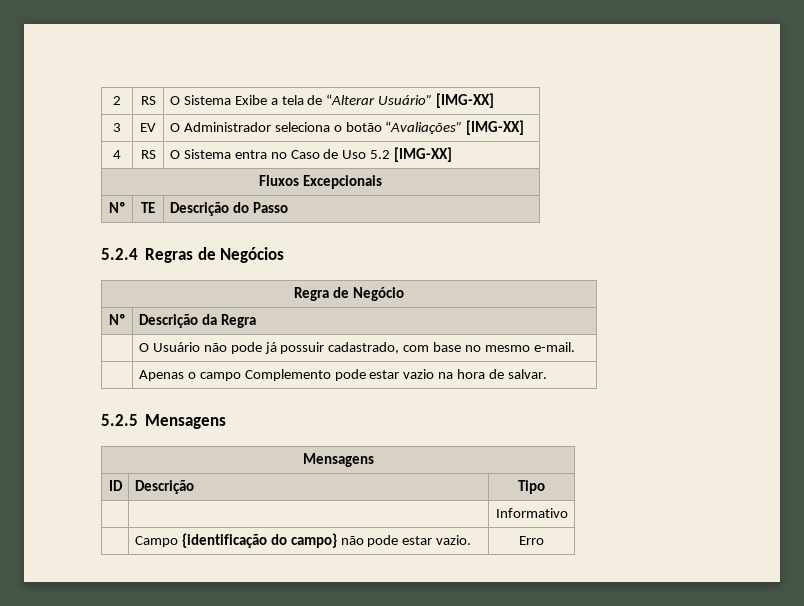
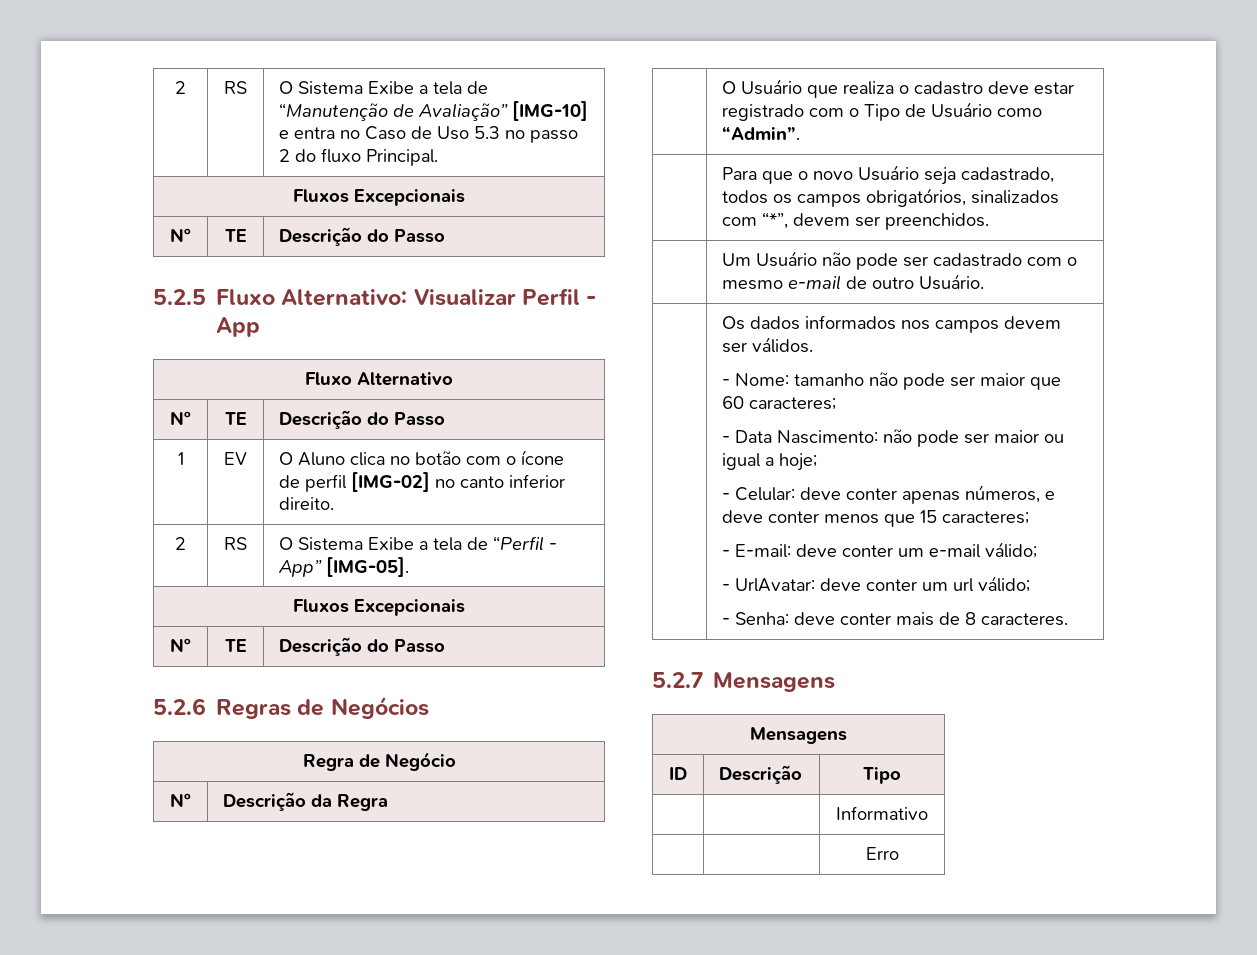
- 2 | RS | O Sistema Exibe a tela de “Alterar Usuário” [IMG-XX]
- 3 | EV | O Administrador seleciona o botão “Avaliações” [IMG-XX]
- 4 | RS | O Sistema entra no Caso de Uso 5.2 [IMG-XX]
+ 2 | RS | O Sistema Exibe a tela de “Manutenção de Avaliação” [IMG-10] e entra no Caso de Uso 5.3 no passo 2 do fluxo Principal.
  Fluxos Excepcionais
  Nº | TE | Descrição do Passo
- 5.2.4 Regras de Negócios
+ 5.2.5 Fluxo Alternativo: Visualizar Perfil - App
+ Fluxo Alternativo
+ Nº | TE | Descrição do Passo
+ 1 | EV | O Aluno clica no botão com o ícone de perfil [IMG-02] no canto inferior direito.
+ 2 | RS | O Sistema Exibe a tela de “Perfil - App” [IMG-05].
+ Fluxos Excepcionais
+ Nº | TE | Descrição do Passo
+ 5.2.6 Regras de Negócios
- | O Usuário não pode já possuir cadastrado, com base no mesmo e-mail.
- | Apenas o campo Complemento pode estar vazio na hora de salvar.
- 5.2.5 Mensagens
+ | O Usuário que realiza o cadastro deve estar registrado com o Tipo de Usuário como “Admin”.
+ | Para que o novo Usuário seja cadastrado, todos os campos obrigatórios, sinalizados com “*”, devem ser preenchidos.
+ | Um Usuário não pode ser cadastrado com o mesmo e-mail de outro Usuário.
+ | Os dados informados nos campos devem ser válidos.
+ - Nome: tamanho não pode ser maior que 60 caracteres;
+ - Data Nascimento: não pode ser maior ou igual a hoje;
+ - Celular: deve conter apenas números, e deve conter menos que 15 caracteres;
+ - E-mail: deve conter um e-mail válido;
+ - UrlAvatar: deve conter um url válido;
+ - Senha: deve conter mais de 8 caracteres.
+ 5.2.7 Mensagens
- | Campo {identificação do campo} não pode estar vazio. | Erro
+ | | Erro

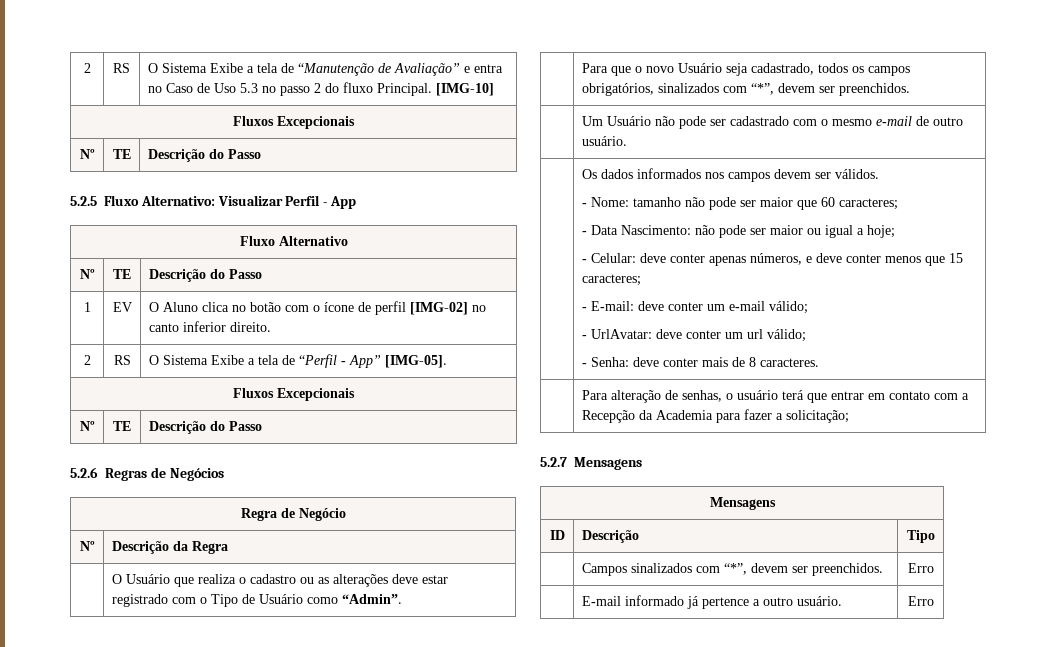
- 2 | RS | O Sistema Exibe a tela de “Manutenção de Avaliação” [IMG-10] e entra no Caso de Uso 5.3 no passo 2 do fluxo Principal.
+ 2 | RS | O Sistema Exibe a tela de “Manutenção de Avaliação” e entra no Caso de Uso 5.3 no passo 2 do fluxo Principal. [IMG-10]
- | O Usuário que realiza o cadastro deve estar registrado com o Tipo de Usuário como “Admin”.
+ | O Usuário que realiza o cadastro ou as alterações deve estar registrado com o Tipo de Usuário como “Admin”.
- | Um Usuário não pode ser cadastrado com o mesmo e-mail de outro Usuário.
+ | Um Usuário não pode ser cadastrado com o mesmo e-mail de outro usuário.
+ | Para alteração de senhas, o usuário terá que entrar em contato com a Recepção da Academia para fazer a solicitação;
- | | Informativo
- | | Erro
+ | Campos sinalizados com “*”, devem ser preenchidos. | Erro
+ | E-mail informado já pertence a outro usuário. | Erro

